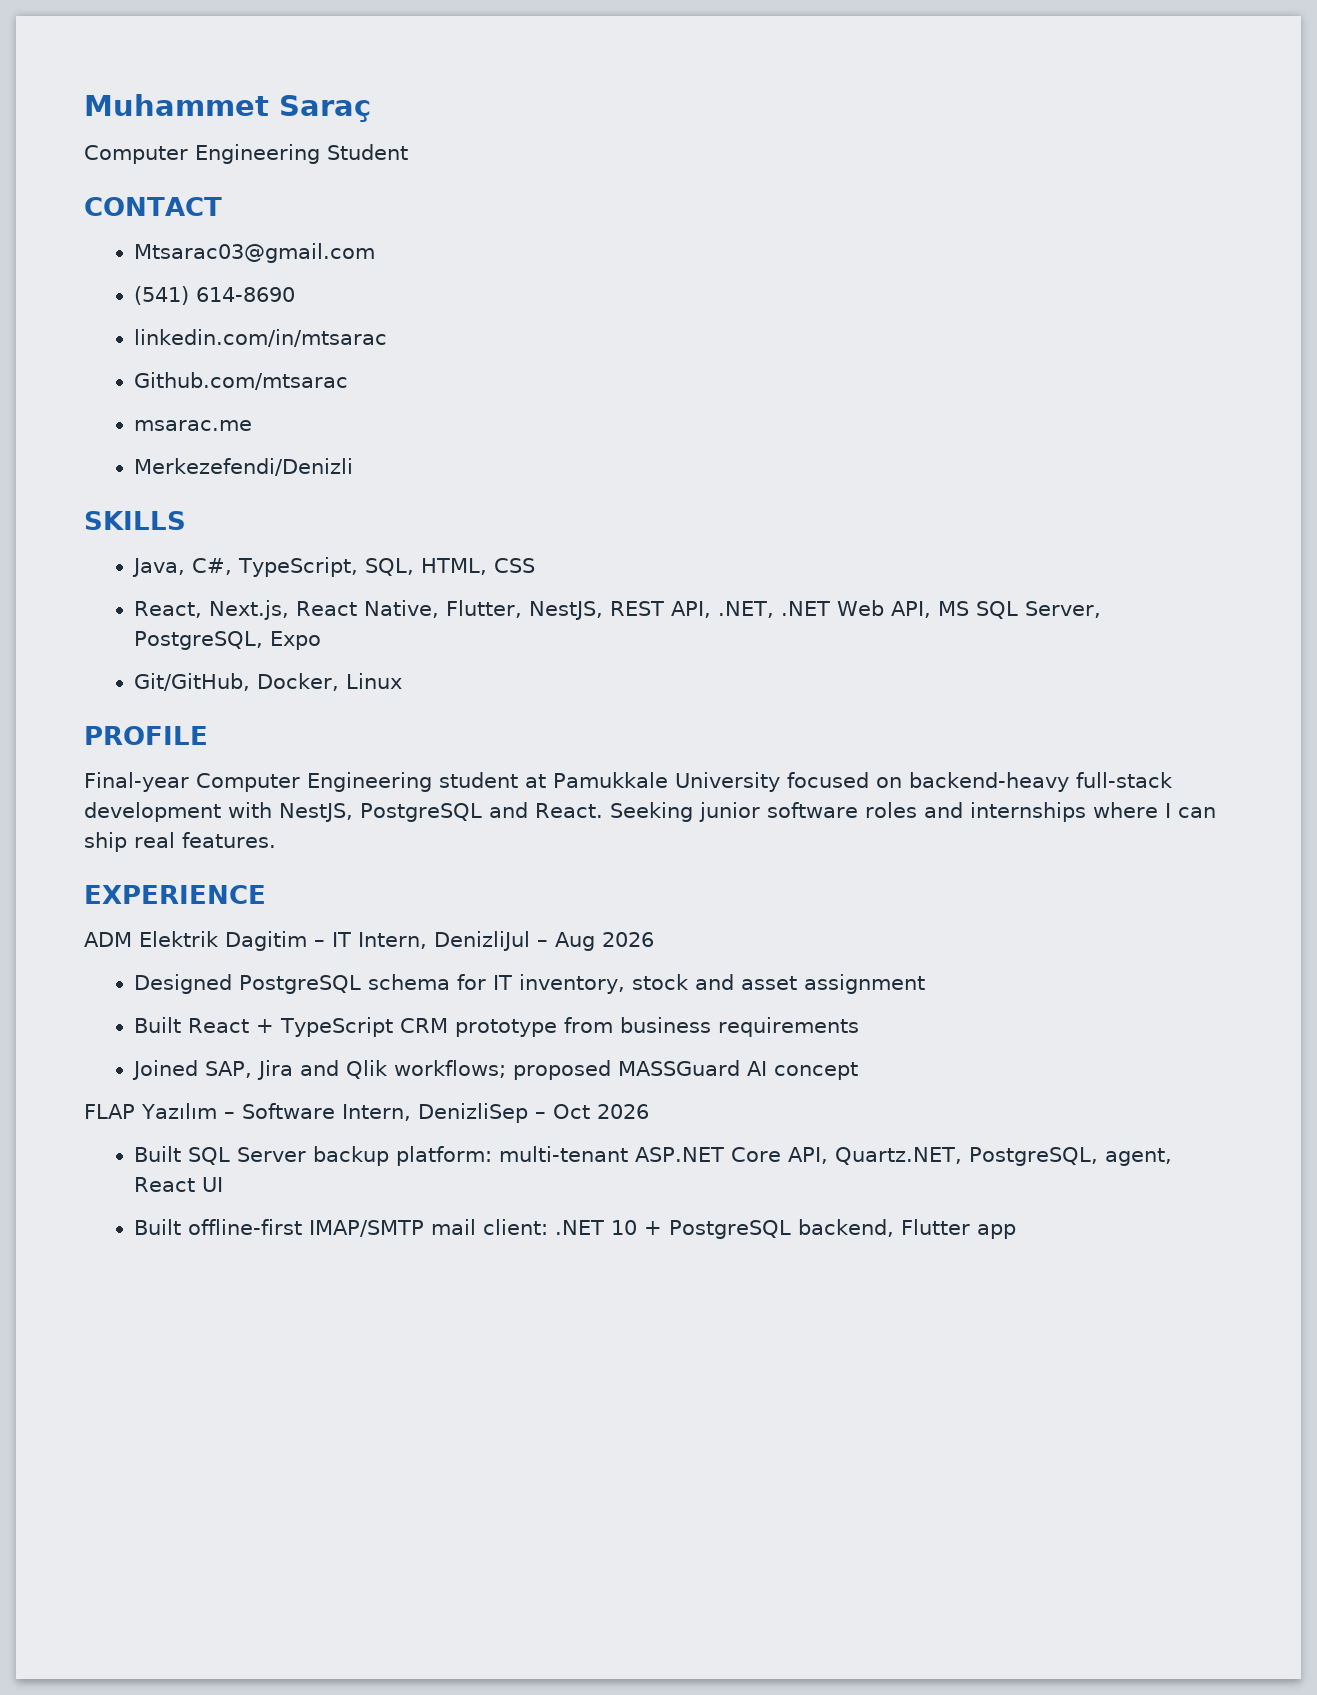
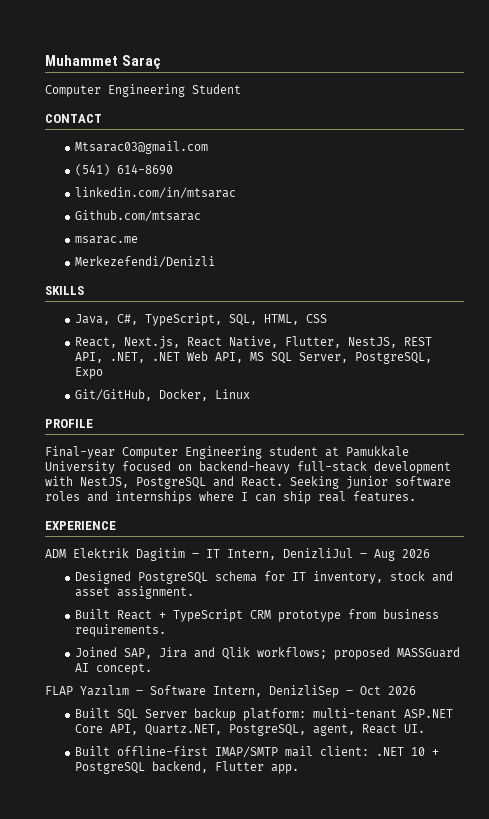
- Designed PostgreSQL schema for IT inventory, stock and asset assignment
+ Designed PostgreSQL schema for IT inventory, stock and asset assignment.
- Built React + TypeScript CRM prototype from business requirements
+ Built React + TypeScript CRM prototype from business requirements.
- Joined SAP, Jira and Qlik workflows; proposed MASSGuard AI concept
+ Joined SAP, Jira and Qlik workflows; proposed MASSGuard AI concept.
- Built SQL Server backup platform: multi-tenant ASP.NET Core API, Quartz.NET, PostgreSQL, agent, React UI
+ Built SQL Server backup platform: multi-tenant ASP.NET Core API, Quartz.NET, PostgreSQL, agent, React UI.
- Built offline-first IMAP/SMTP mail client: .NET 10 + PostgreSQL backend, Flutter app
+ Built offline-first IMAP/SMTP mail client: .NET 10 + PostgreSQL backend, Flutter app.

